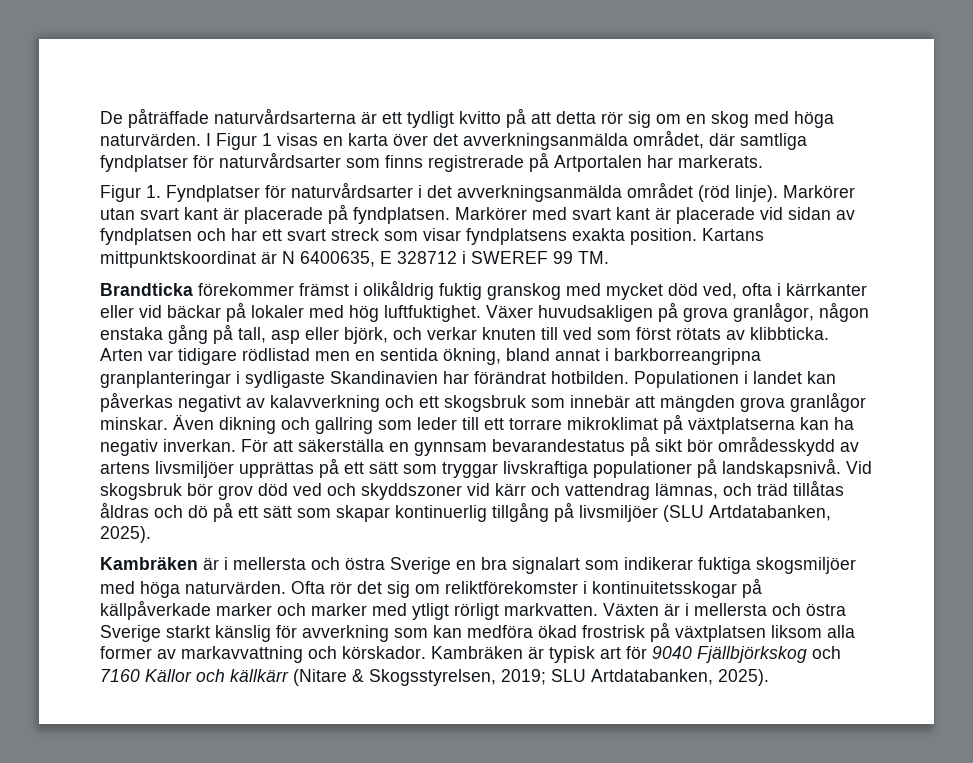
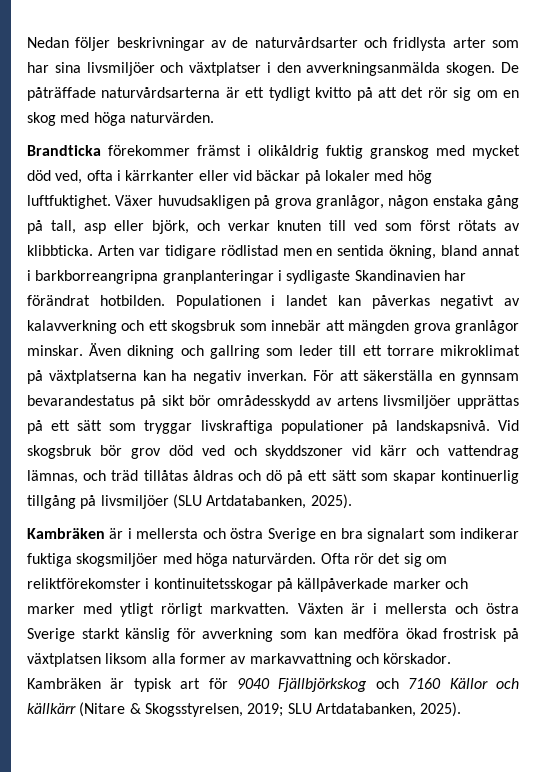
+ Nedan följer beskrivningar av de naturvårdsarter och fridlysta arter som har sina livsmiljöer och växtplatser i den avverkningsanmälda skogen.
- De påträffade naturvårdsarterna är ett tydligt kvitto på att detta rör sig om en skog med höga naturvärden. I Figur 1 visas en karta över det avverkningsanmälda området, där samtliga fyndplatser för naturvårdsarter som finns registrerade på Artportalen har markerats.
- Figur 1. Fyndplatser för naturvårdsarter i det avverkningsanmälda området (röd linje). Markörer utan svart kant är placerade på fyndplatsen. Markörer med svart kant är placerade vid sidan av fyndplatsen och har ett svart streck som visar fyndplatsens exakta position. Kartans mittpunktskoordinat är N 6400635, E 328712 i SWEREF 99 TM.
+ De påträffade naturvårdsarterna är ett tydligt kvitto på att det rör sig om en skog med höga naturvärden.

